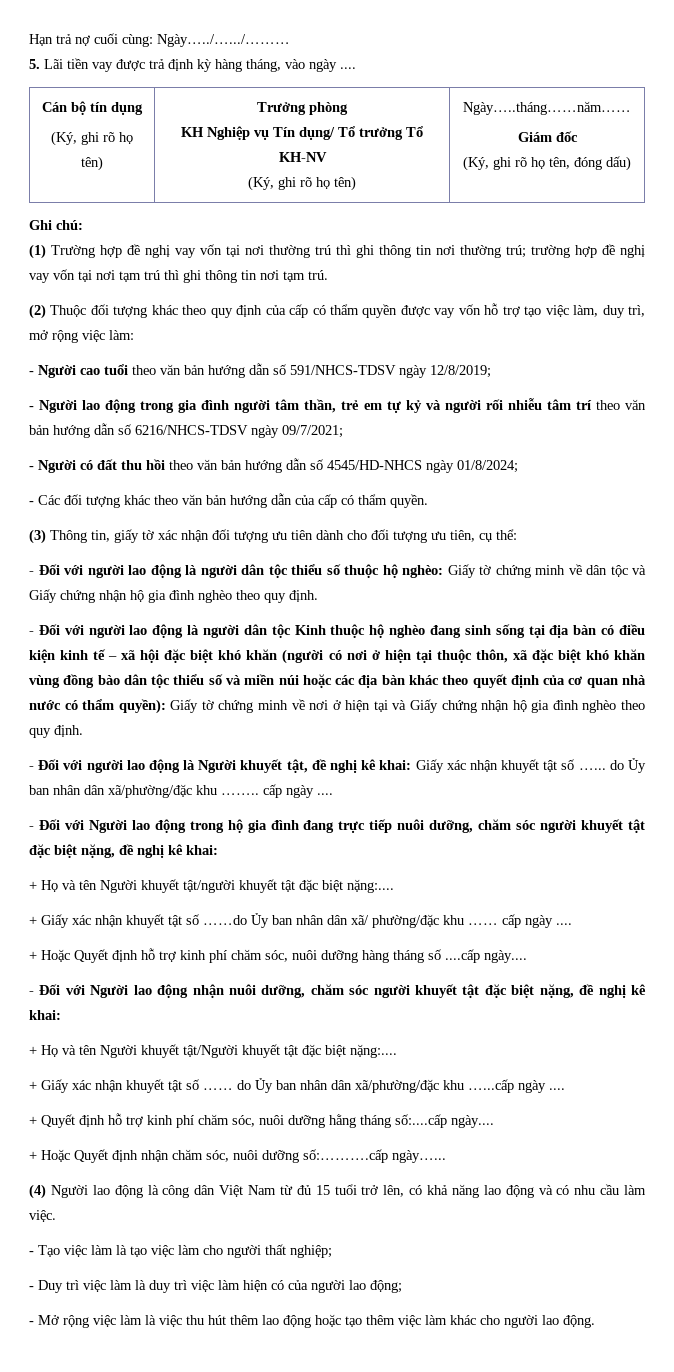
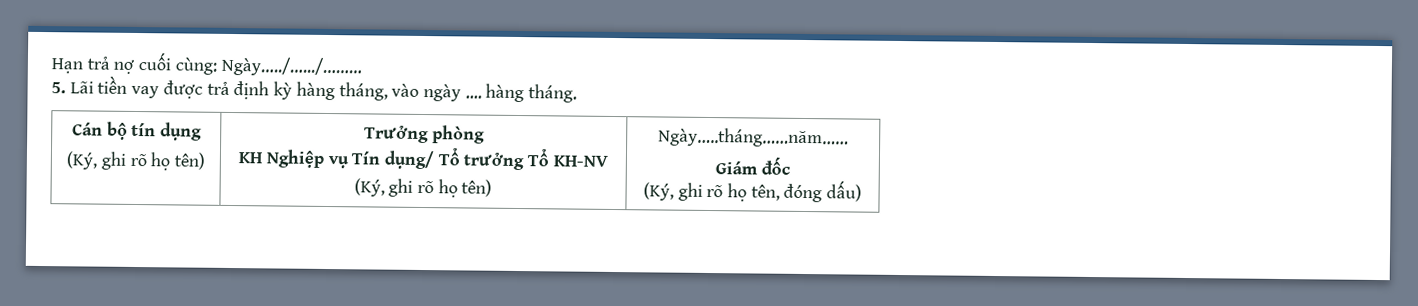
- 5. Lãi tiền vay được trả định kỳ hàng tháng, vào ngày ....
+ 5. Lãi tiền vay được trả định kỳ hàng tháng, vào ngày .... hàng tháng.
- Ghi chú:
- (1) Trường hợp đề nghị vay vốn tại nơi thường trú thì ghi thông tin nơi thường trú; trường hợp đề nghị vay vốn tại nơi tạm trú thì ghi thông tin nơi tạm trú.
- (2) Thuộc đối tượng khác theo quy định của cấp có thẩm quyền được vay vốn hỗ trợ tạo việc làm, duy trì, mở rộng việc làm:
- - Người cao tuổi theo văn bản hướng dẫn số 591/NHCS-TDSV ngày 12/8/2019;
- - Người lao động trong gia đình người tâm thần, trẻ em tự kỷ và người rối nhiễu tâm trí theo văn bản hướng dẫn số 6216/NHCS-TDSV ngày 09/7/2021;
- - Người có đất thu hồi theo văn bản hướng dẫn số 4545/HD-NHCS ngày 01/8/2024;
- - Các đối tượng khác theo văn bản hướng dẫn của cấp có thẩm quyền.
- (3) Thông tin, giấy tờ xác nhận đối tượng ưu tiên dành cho đối tượng ưu tiên, cụ thể:
- - Đối với người lao động là người dân tộc thiểu số thuộc hộ nghèo: Giấy tờ chứng minh về dân tộc và Giấy chứng nhận hộ gia đình nghèo theo quy định.
- - Đối với người lao động là người dân tộc Kinh thuộc hộ nghèo đang sinh sống tại địa bàn có điều kiện kinh tế – xã hội đặc biệt khó khăn (người có nơi ở hiện tại thuộc thôn, xã đặc biệt khó khăn vùng đồng bào dân tộc thiểu số và miền núi hoặc các địa bàn khác theo quyết định của cơ quan nhà nước có thẩm quyền): Giấy tờ chứng minh về nơi ở hiện tại và Giấy chứng nhận hộ gia đình nghèo theo quy định.
- - Đối với người lao động là Người khuyết tật, đề nghị kê khai: Giấy xác nhận khuyết tật số …... do Ủy ban nhân dân xã/phường/đặc khu …….. cấp ngày ....
- - Đối với Người lao động trong hộ gia đình đang trực tiếp nuôi dưỡng, chăm sóc người khuyết tật đặc biệt nặng, đề nghị kê khai:
- + Họ và tên Người khuyết tật/người khuyết tật đặc biệt nặng:....
- + Giấy xác nhận khuyết tật số ……do Ủy ban nhân dân xã/ phường/đặc khu …… cấp ngày ....
- + Hoặc Quyết định hỗ trợ kinh phí chăm sóc, nuôi dưỡng hàng tháng số ....cấp ngày....
- - Đối với Người lao động nhận nuôi dưỡng, chăm sóc người khuyết tật đặc biệt nặng, đề nghị kê khai:
- + Họ và tên Người khuyết tật/Người khuyết tật đặc biệt nặng:....
- + Giấy xác nhận khuyết tật số …… do Ủy ban nhân dân xã/phường/đặc khu …...cấp ngày ....
- + Quyết định hỗ trợ kinh phí chăm sóc, nuôi dưỡng hằng tháng số:....cấp ngày....
- + Hoặc Quyết định nhận chăm sóc, nuôi dưỡng số:……….cấp ngày…...
- (4) Người lao động là công dân Việt Nam từ đủ 15 tuổi trở lên, có khả năng lao động và có nhu cầu làm việc.
- - Tạo việc làm là tạo việc làm cho người thất nghiệp;
- - Duy trì việc làm là duy trì việc làm hiện có của người lao động;
- - Mở rộng việc làm là việc thu hút thêm lao động hoặc tạo thêm việc làm khác cho người lao động.

